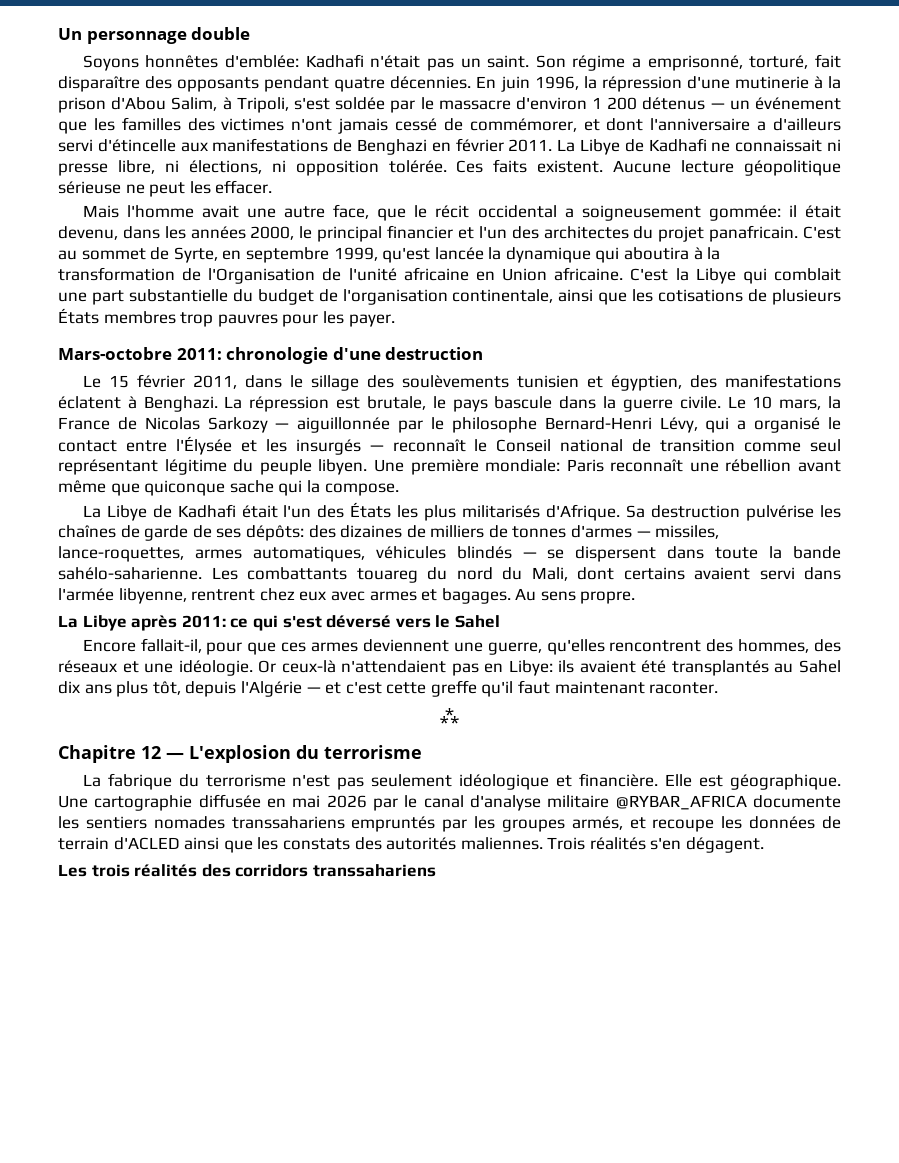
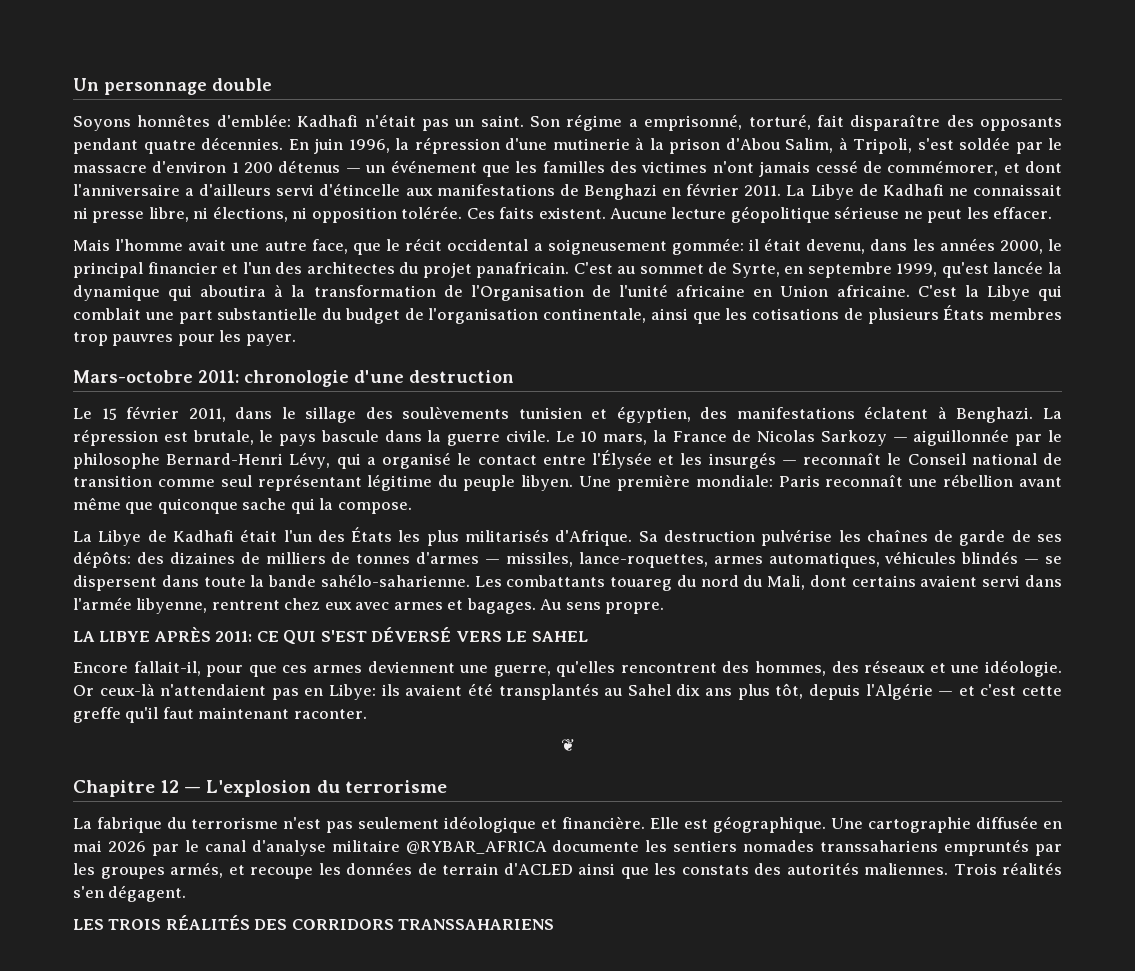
- La Libye après 2011: ce qui s'est déversé vers le Sahel
+ LA LIBYE APRÈS 2011: CE QUI S'EST DÉVERSÉ VERS LE SAHEL
- ⁂
+ ❦
- Les trois réalités des corridors transsahariens
+ LES TROIS RÉALITÉS DES CORRIDORS TRANSSAHARIENS

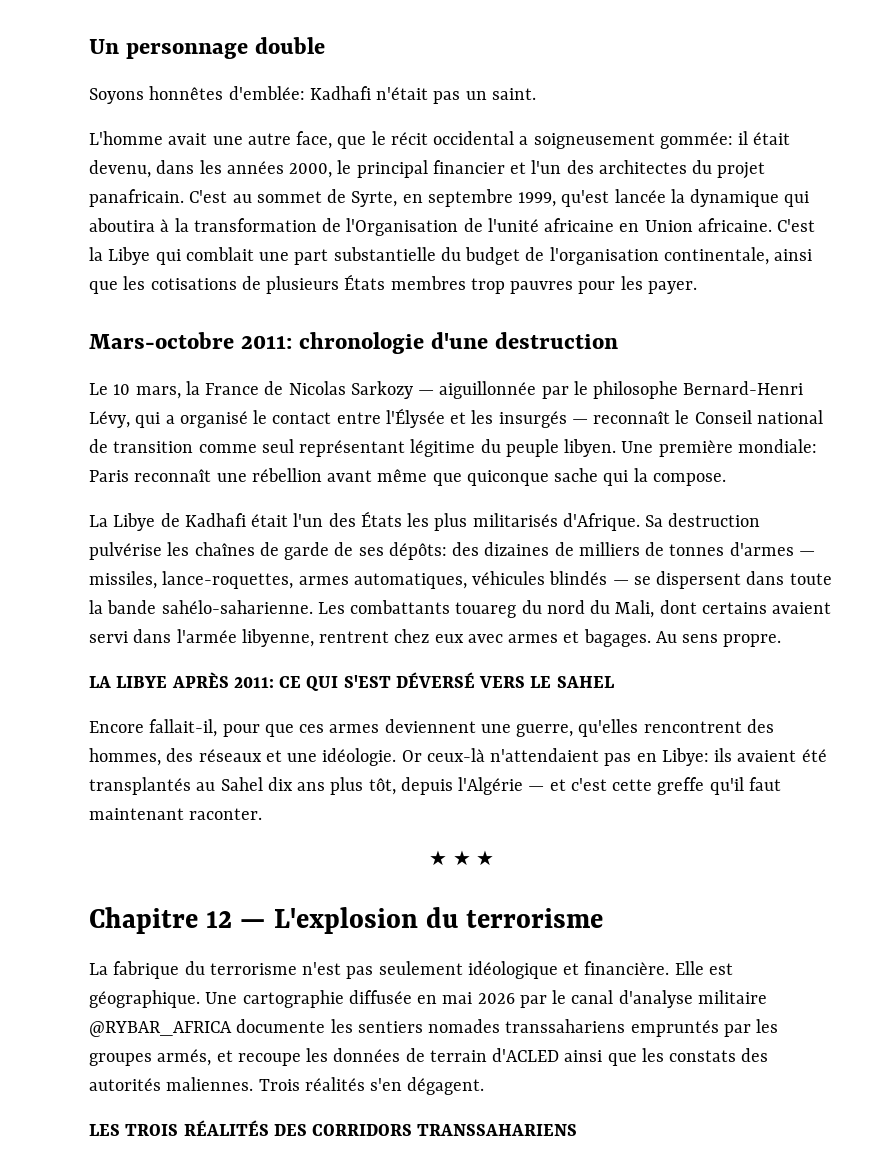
- Soyons honnêtes d'emblée: Kadhafi n'était pas un saint. Son régime a emprisonné, torturé, fait disparaître des opposants pendant quatre décennies. En juin 1996, la répression d'une mutinerie à la prison d'Abou Salim, à Tripoli, s'est soldée par le massacre d'environ 1 200 détenus — un événement que les familles des victimes n'ont jamais cessé de commémorer, et dont l'anniversaire a d'ailleurs servi d'étincelle aux manifestations de Benghazi en février 2011. La Libye de Kadhafi ne connaissait ni presse libre, ni élections, ni opposition tolérée. Ces faits existent. Aucune lecture géopolitique sérieuse ne peut les effacer.
- Mais l'homme avait une autre face, que le récit occidental a soigneusement gommée: il était devenu, dans les années 2000, le principal financier et l'un des architectes du projet panafricain.
+ Soyons honnêtes d'emblée: Kadhafi n'était pas un saint.
+ L'homme avait une autre face, que le récit occidental a soigneusement gommée: il était devenu, dans les années 2000, le principal financier et l'un des architectes du projet panafricain.
- Le 15 février 2011, dans le sillage des soulèvements tunisien et égyptien, des manifestations éclatent à Benghazi. La répression est brutale, le pays bascule dans la guerre civile. Le 10 mars, la France de Nicolas Sarkozy — aiguillonnée par le philosophe Bernard-Henri Lévy, qui a organisé le contact entre l'Élysée et les insurgés — reconnaît le Conseil national de transition comme seul représentant légitime du peuple libyen.
+ Le 10 mars, la France de Nicolas Sarkozy — aiguillonnée par le philosophe Bernard-Henri Lévy, qui a organisé le contact entre l'Élysée et les insurgés — reconnaît le Conseil national de transition comme seul représentant légitime du peuple libyen.
- ❦
+ ★ ★ ★

